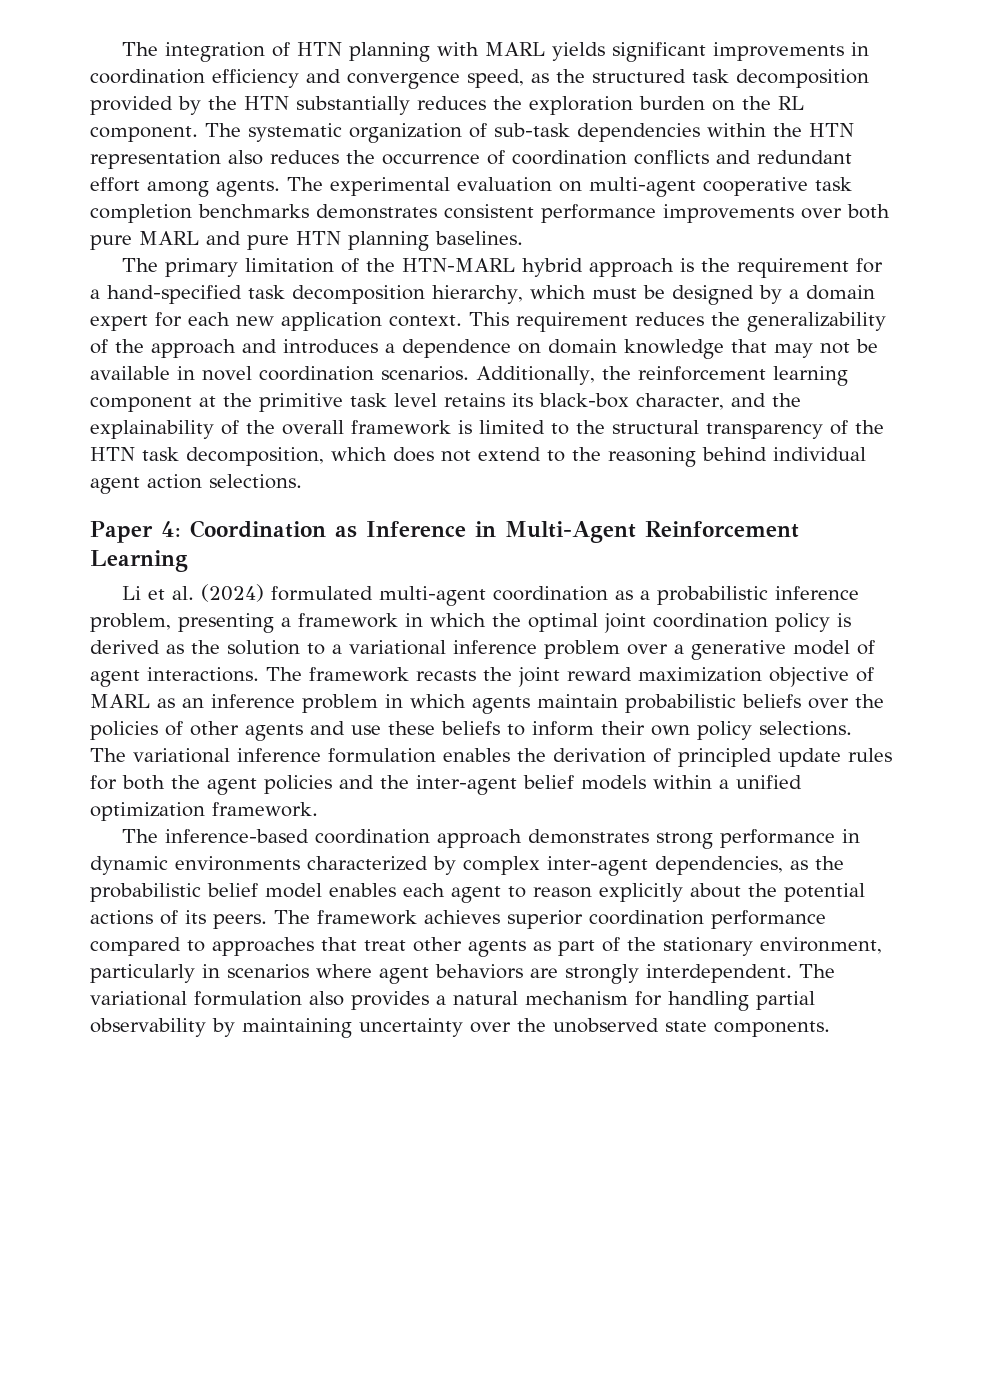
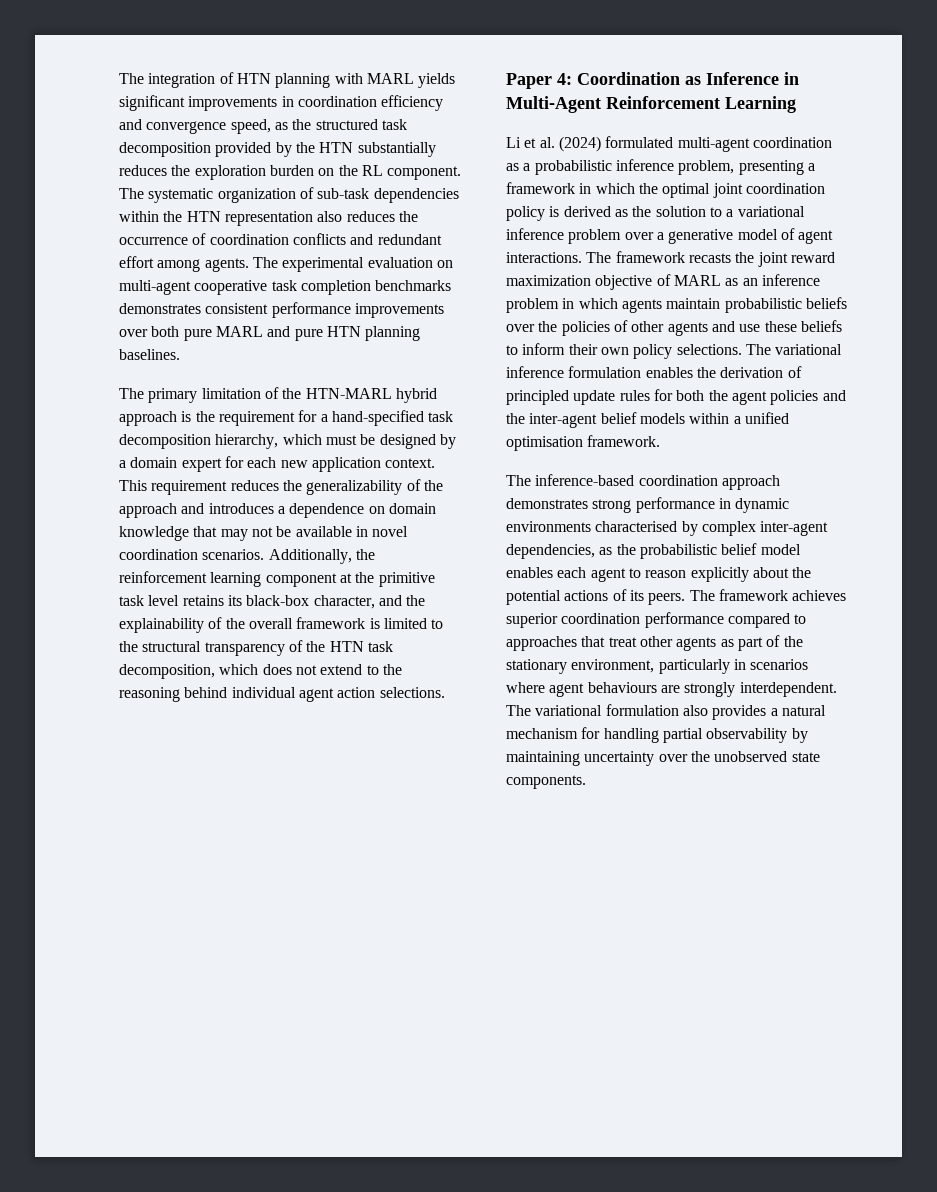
- The variational inference formulation enables the derivation of principled update rules for both the agent policies and the inter-agent belief models within a unified optimization framework.
+ The variational inference formulation enables the derivation of principled update rules for both the agent policies and the inter-agent belief models within a unified optimisation framework.
- The inference-based coordination approach demonstrates strong performance in dynamic environments characterized by complex inter-agent dependencies, as the probabilistic belief model enables each agent to reason explicitly about the potential actions of its peers.
+ The inference-based coordination approach demonstrates strong performance in dynamic environments characterised by complex inter-agent dependencies, as the probabilistic belief model enables each agent to reason explicitly about the potential actions of its peers.
- The framework achieves superior coordination performance compared to approaches that treat other agents as part of the stationary environment, particularly in scenarios where agent behaviors are strongly interdependent.
+ The framework achieves superior coordination performance compared to approaches that treat other agents as part of the stationary environment, particularly in scenarios where agent behaviours are strongly interdependent.

